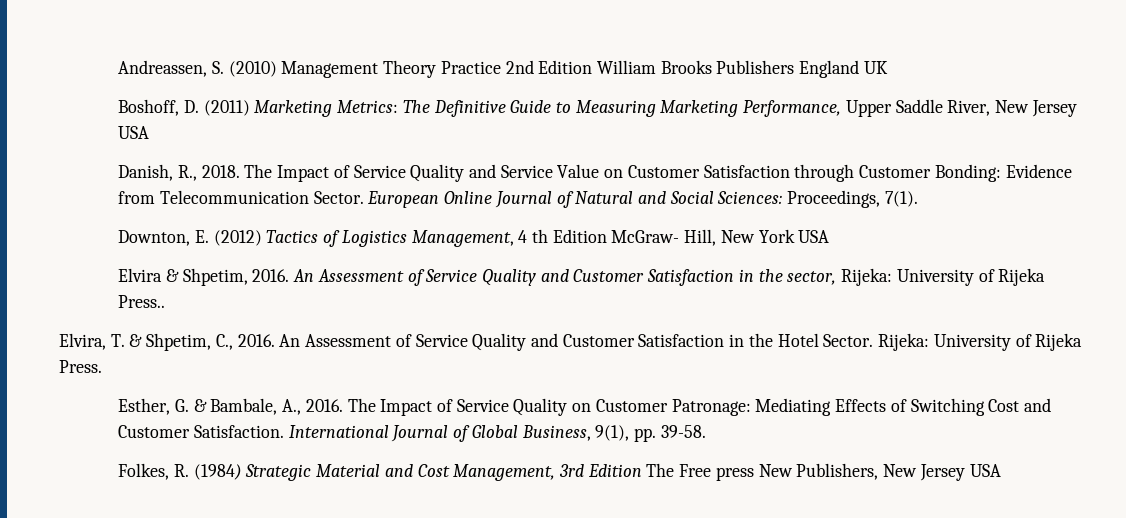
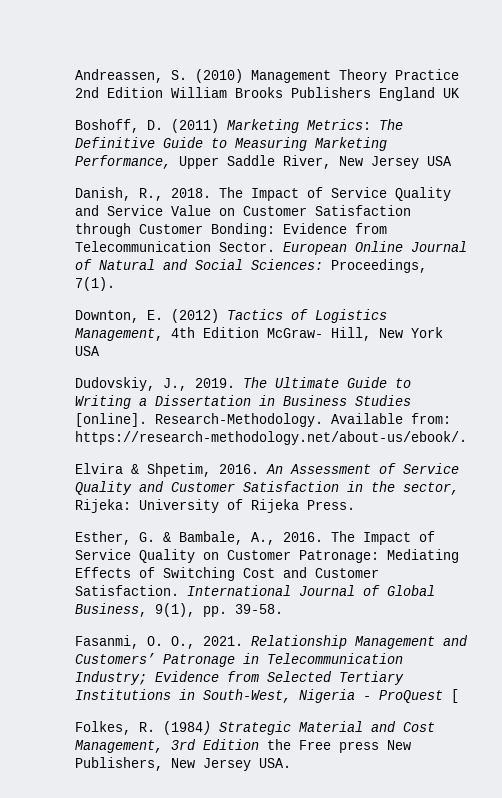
- Downton, E. (2012) Tactics of Logistics Management, 4 th Edition McGraw- Hill, New York USA
+ Downton, E. (2012) Tactics of Logistics Management, 4th Edition McGraw- Hill, New York USA
+ Dudovskiy, J., 2019. The Ultimate Guide to Writing a Dissertation in Business Studies [online]. Research-Methodology. Available from: https://research-methodology.net/about-us/ebook/.
- An Assessment of Service Quality and Customer Satisfaction in the sector, Rijeka: University of Rijeka Press..
- Elvira, T. & Shpetim, C., 2016. An Assessment of Service Quality and Customer Satisfaction in the Hotel Sector. Rijeka: University of Rijeka Press.
+ An Assessment of Service Quality and Customer Satisfaction in the sector, Rijeka: University of Rijeka Press.
+ Fasanmi, O. O., 2021. Relationship Management and Customers’ Patronage in Telecommunication Industry; Evidence from Selected Tertiary Institutions in South-West, Nigeria - ProQuest [
- Folkes, R. (1984) Strategic Material and Cost Management, 3rd Edition The Free press New Publishers, New Jersey USA
+ Folkes, R. (1984) Strategic Material and Cost Management, 3rd Edition the Free press New Publishers, New Jersey USA.

